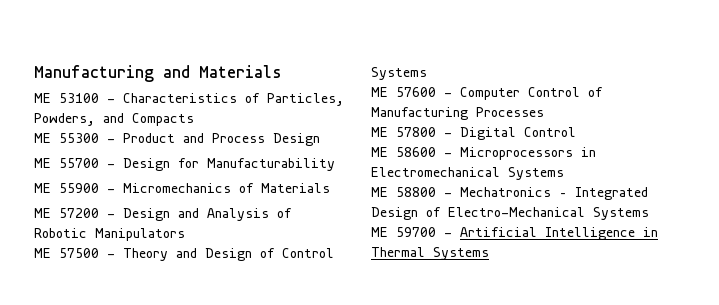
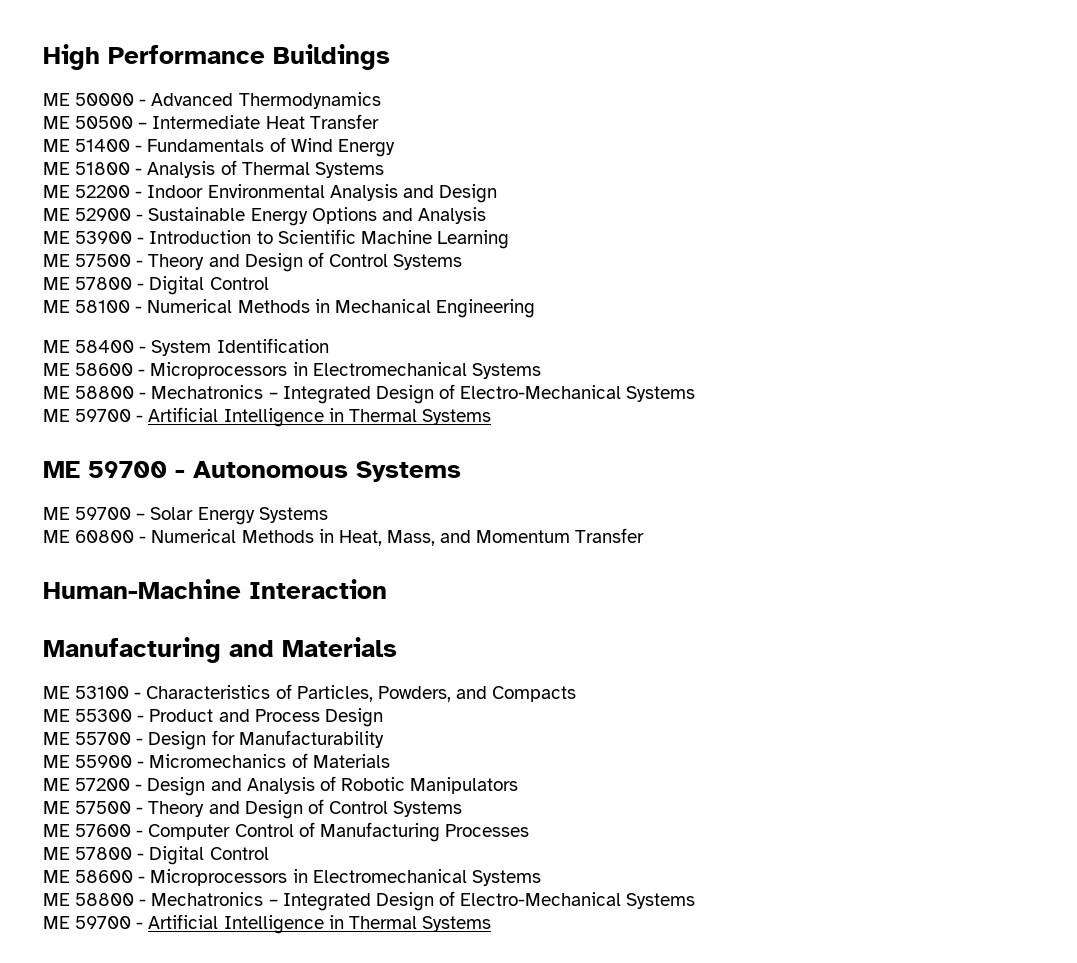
+ High Performance Buildings
+ ME 50000 - Advanced Thermodynamics
+ ME 50500 – Intermediate Heat Transfer
+ ME 51400 - Fundamentals of Wind Energy
+ ME 51800 - Analysis of Thermal Systems
+ ME 52200 - Indoor Environmental Analysis and Design
+ ME 52900 - Sustainable Energy Options and Analysis
+ ME 53900 - Introduction to Scientific Machine Learning
+ ME 57500 - Theory and Design of Control Systems
+ ME 57800 - Digital Control
+ ME 58100 - Numerical Methods in Mechanical Engineering
+ ME 58400 - System Identification
+ ME 58600 - Microprocessors in Electromechanical Systems
+ ME 58800 - Mechatronics – Integrated Design of Electro-Mechanical Systems
+ ME 59700 - Artificial Intelligence in Thermal Systems
+ ME 59700 - Autonomous Systems
+ ME 59700 – Solar Energy Systems
+ ME 60800 - Numerical Methods in Heat, Mass, and Momentum Transfer
+ Human-Machine Interaction

